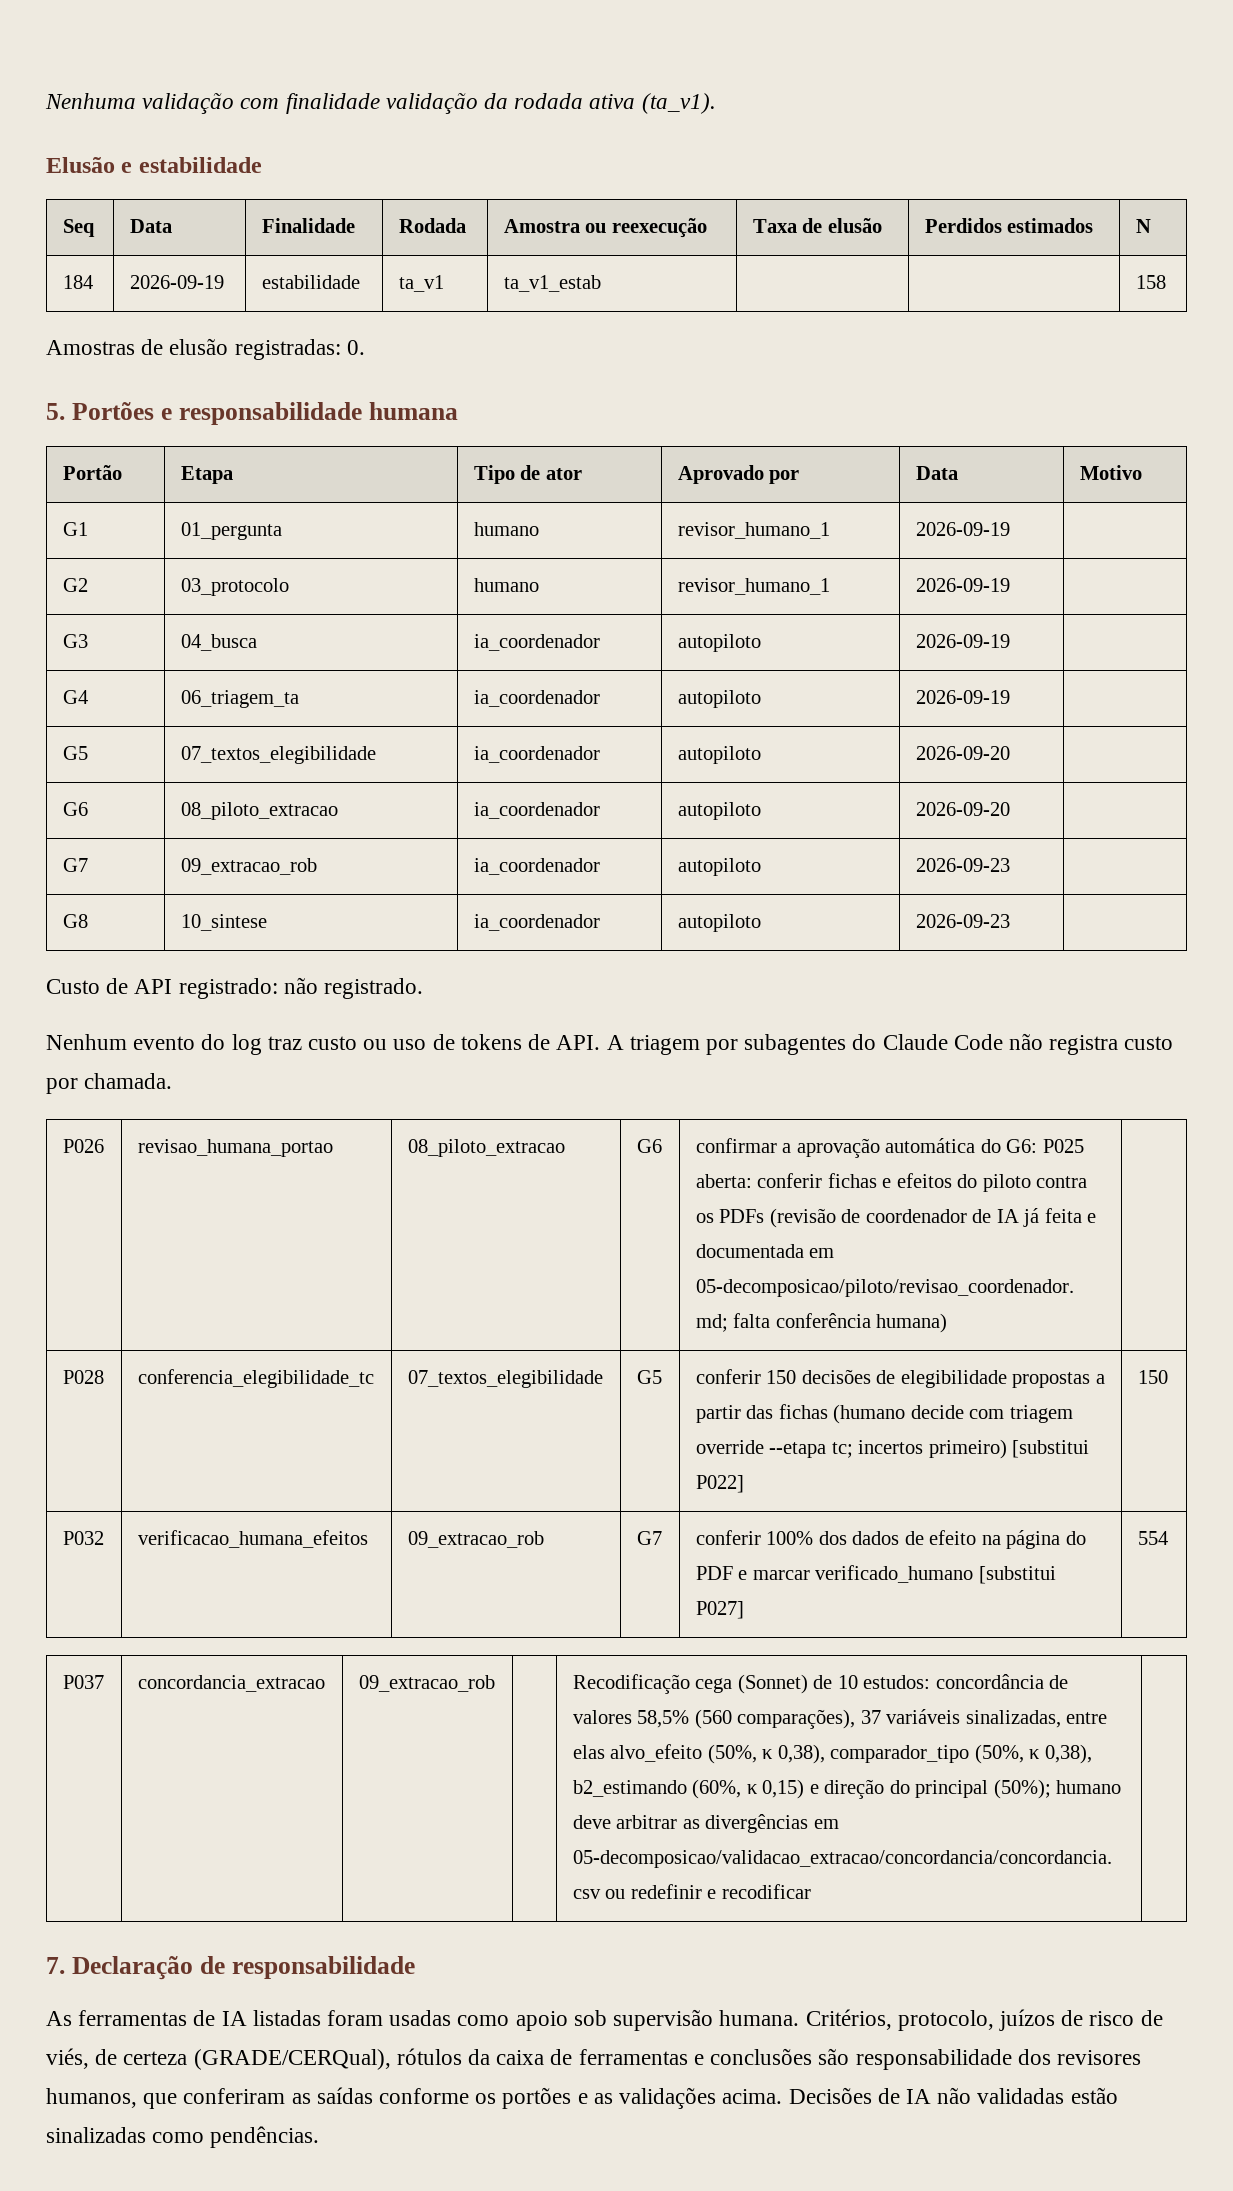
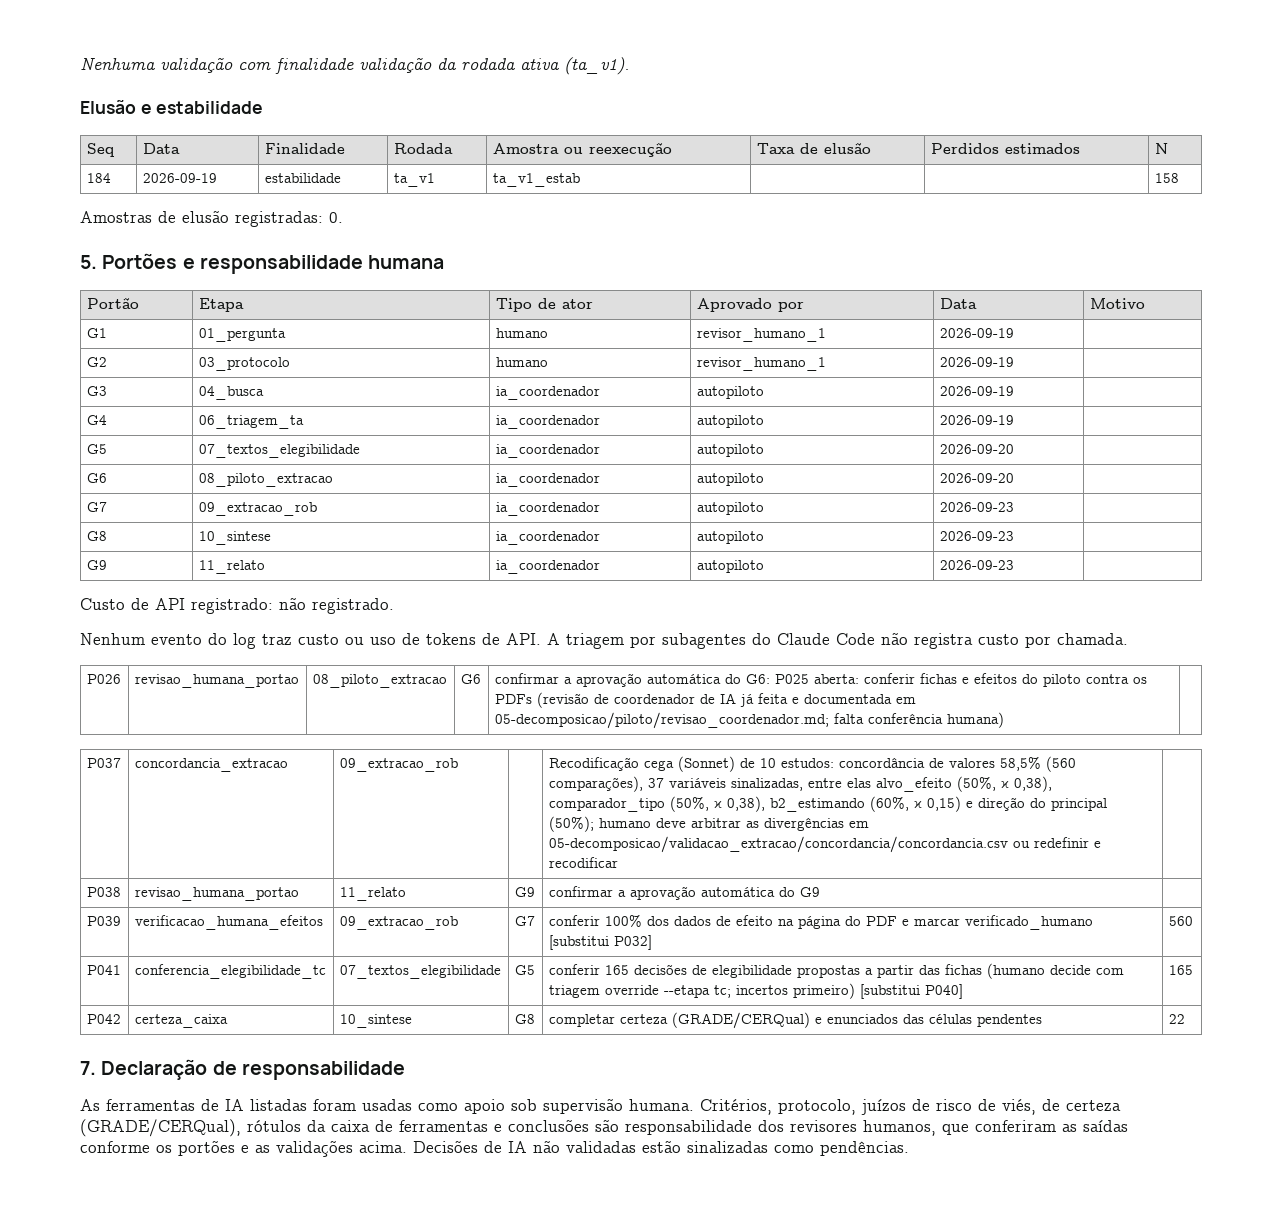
+ G9 | 11_relato | ia_coordenador | autopiloto | 2026-09-23 |
- P028 | conferencia_elegibilidade_tc | 07_textos_elegibilidade | G5 | conferir 150 decisões de elegibilidade propostas a partir das fichas (humano decide com triagem override --etapa tc; incertos primeiro) [substitui P022] | 150
- P032 | verificacao_humana_efeitos | 09_extracao_rob | G7 | conferir 100% dos dados de efeito na página do PDF e marcar verificado_humano [substitui P027] | 554
+ P038 | revisao_humana_portao | 11_relato | G9 | confirmar a aprovação automática do G9 |
+ P039 | verificacao_humana_efeitos | 09_extracao_rob | G7 | conferir 100% dos dados de efeito na página do PDF e marcar verificado_humano [substitui P032] | 560
+ P041 | conferencia_elegibilidade_tc | 07_textos_elegibilidade | G5 | conferir 165 decisões de elegibilidade propostas a partir das fichas (humano decide com triagem override --etapa tc; incertos primeiro) [substitui P040] | 165
+ P042 | certeza_caixa | 10_sintese | G8 | completar certeza (GRADE/CERQual) e enunciados das células pendentes | 22

